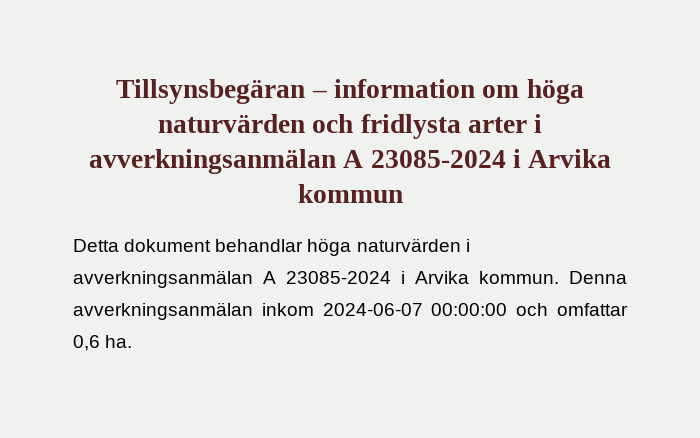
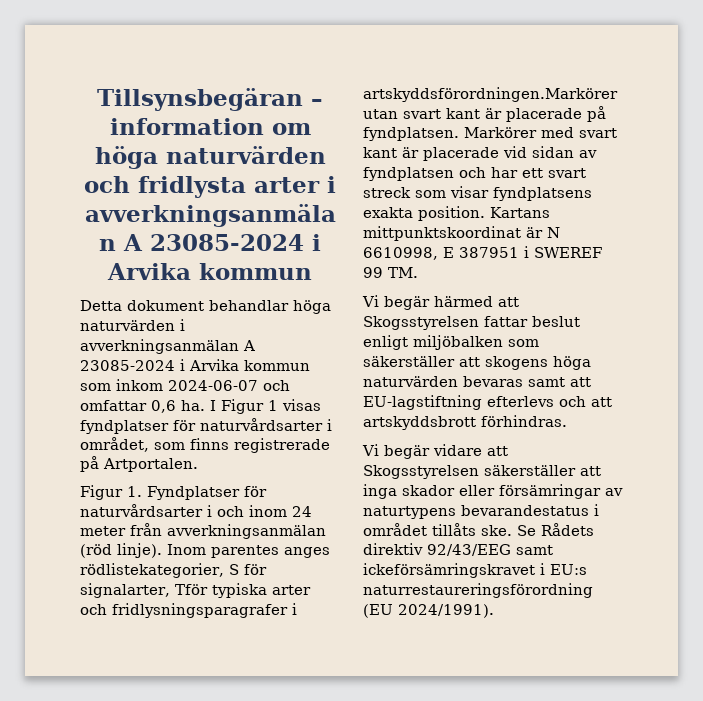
- Detta dokument behandlar höga naturvärden i avverkningsanmälan A 23085-2024 i Arvika kommun. Denna avverkningsanmälan inkom 2024-06-07 00:00:00 och omfattar 0,6 ha.
+ Detta dokument behandlar höga naturvärden i avverkningsanmälan A 23085-2024 i Arvika kommun som inkom 2024-06-07 och omfattar 0,6 ha.
+ I Figur 1 visas fyndplatser för naturvårdsarter i området, som finns registrerade på Artportalen.
+ Figur 1. Fyndplatser för naturvårdsarter i och inom 24 meter från avverkningsanmälan (röd linje). Inom parentes anges rödlistekategorier, S för signalarter, Tför typiska arter och fridlysningsparagrafer i artskyddsförordningen.Markörer utan svart kant är placerade på fyndplatsen. Markörer med svart kant är placerade vid sidan av fyndplatsen och har ett svart streck som visar fyndplatsens exakta position. Kartans mittpunktskoordinat är N 6610998, E 387951 i SWEREF 99 TM.
+ Vi begär härmed att Skogsstyrelsen fattar beslut enligt miljöbalken som säkerställer att skogens höga naturvärden bevaras samt att EU-lagstiftning efterlevs och att artskyddsbrott förhindras.
+ Vi begär vidare att Skogsstyrelsen säkerställer att inga skador eller försämringar av naturtypens bevarandestatus i området tillåts ske. Se Rådets direktiv 92/43/EEG samt ickeförsämringskravet i EU:s naturrestaureringsförordning (EU 2024/1991).

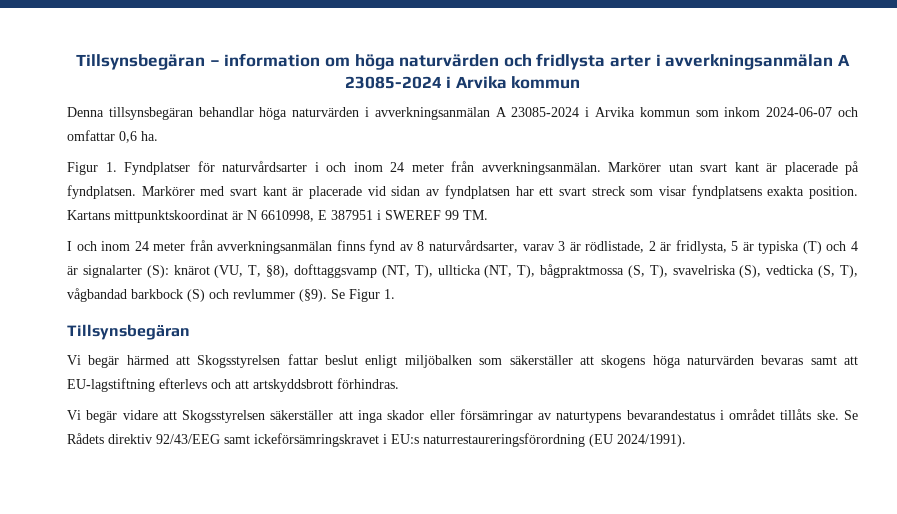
- Detta dokument behandlar höga naturvärden i avverkningsanmälan A 23085-2024 i Arvika kommun som inkom 2024-06-07 och omfattar 0,6 ha. I Figur 1 visas fyndplatser för naturvårdsarter i området, som finns registrerade på Artportalen.
+ Denna tillsynsbegäran behandlar höga naturvärden i avverkningsanmälan A 23085-2024 i Arvika kommun som inkom 2024-06-07 och omfattar 0,6 ha.
- Figur 1. Fyndplatser för naturvårdsarter i och inom 24 meter från avverkningsanmälan (röd linje). Inom parentes anges rödlistekategorier, S för signalarter, Tför typiska arter och fridlysningsparagrafer i artskyddsförordningen.Markörer utan svart kant är placerade på fyndplatsen.
+ Figur 1. Fyndplatser för naturvårdsarter i och inom 24 meter från avverkningsanmälan. Markörer utan svart kant är placerade på fyndplatsen.
- Markörer med svart kant är placerade vid sidan av fyndplatsen och har ett svart streck som visar fyndplatsens exakta position.
+ Markörer med svart kant är placerade vid sidan av fyndplatsen har ett svart streck som visar fyndplatsens exakta position.
+ I och inom 24 meter från avverkningsanmälan finns fynd av 8 naturvårdsarter, varav 3 är rödlistade, 2 är fridlysta, 5 är typiska (T) och 4 är signalarter (S): knärot (VU, T, §8), dofttaggsvamp (NT, T), ullticka (NT, T), bågpraktmossa (S, T), svavelriska (S), vedticka (S, T), vågbandad barkbock (S) och revlummer (§9). Se Figur 1.
+ Tillsynsbegäran

